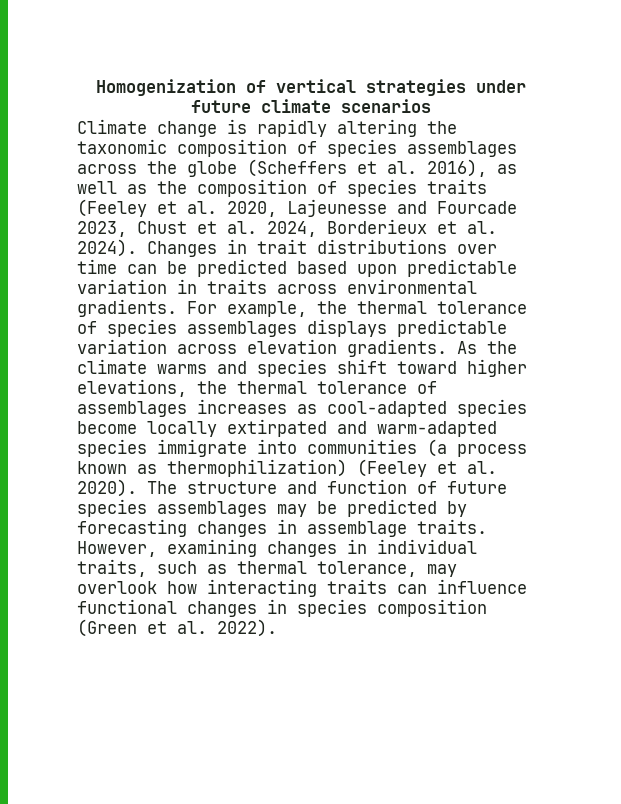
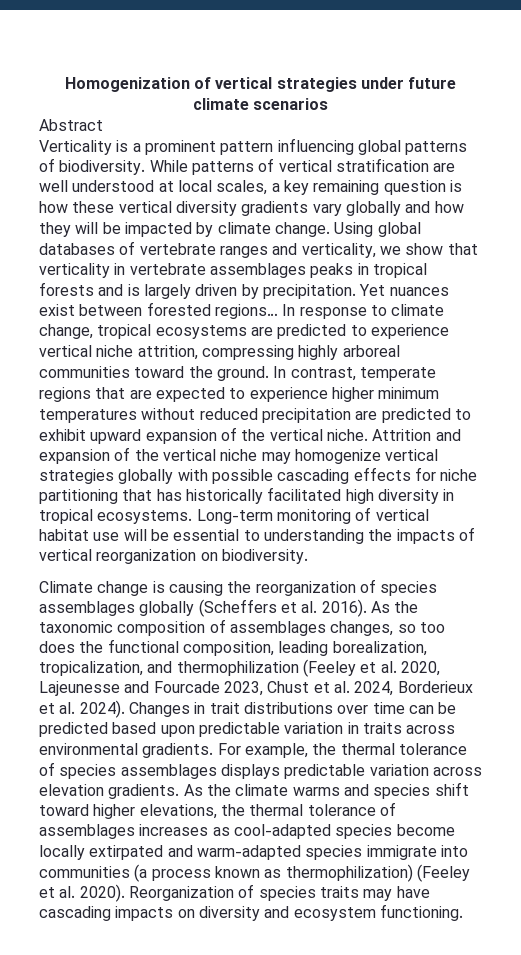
- Climate change is rapidly altering the taxonomic composition of species assemblages across the globe (Scheffers et al. 2016), as well as the composition of species traits (Feeley et al. 2020, Lajeunesse and Fourcade 2023, Chust et al. 2024, Borderieux et al. 2024).
+ Abstract
+ Verticality is a prominent pattern influencing global patterns of biodiversity. While patterns of vertical stratification are well understood at local scales, a key remaining question is how these vertical diversity gradients vary globally and how they will be impacted by climate change. Using global databases of vertebrate ranges and verticality, we show that verticality in vertebrate assemblages peaks in tropical forests and is largely driven by precipitation. Yet nuances exist between forested regions… In response to climate change, tropical ecosystems are predicted to experience vertical niche attrition, compressing highly arboreal communities toward the ground. In contrast, temperate regions that are expected to experience higher minimum temperatures without reduced precipitation are predicted to exhibit upward expansion of the vertical niche. Attrition and expansion of the vertical niche may homogenize vertical strategies globally with possible cascading effects for niche partitioning that has historically facilitated high diversity in tropical ecosystems. Long-term monitoring of vertical habitat use will be essential to understanding the impacts of vertical reorganization on biodiversity.
+ Climate change is causing the reorganization of species assemblages globally (Scheffers et al. 2016). As the taxonomic composition of assemblages changes, so too does the functional composition, leading borealization, tropicalization, and thermophilization (Feeley et al. 2020, Lajeunesse and Fourcade 2023, Chust et al. 2024, Borderieux et al. 2024).
- The structure and function of future species assemblages may be predicted by forecasting changes in assemblage traits. However, examining changes in individual traits, such as thermal tolerance, may overlook how interacting traits can influence functional changes in species composition (Green et al. 2022).
+ Reorganization of species traits may have cascading impacts on diversity and ecosystem functioning.

